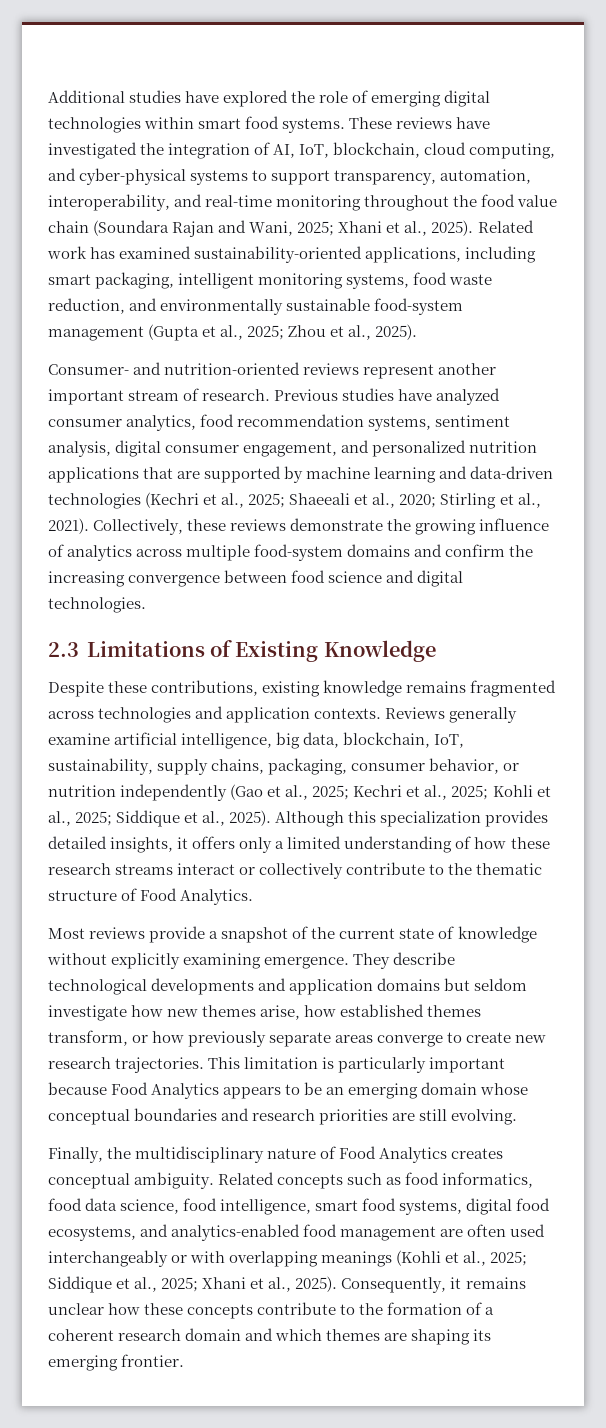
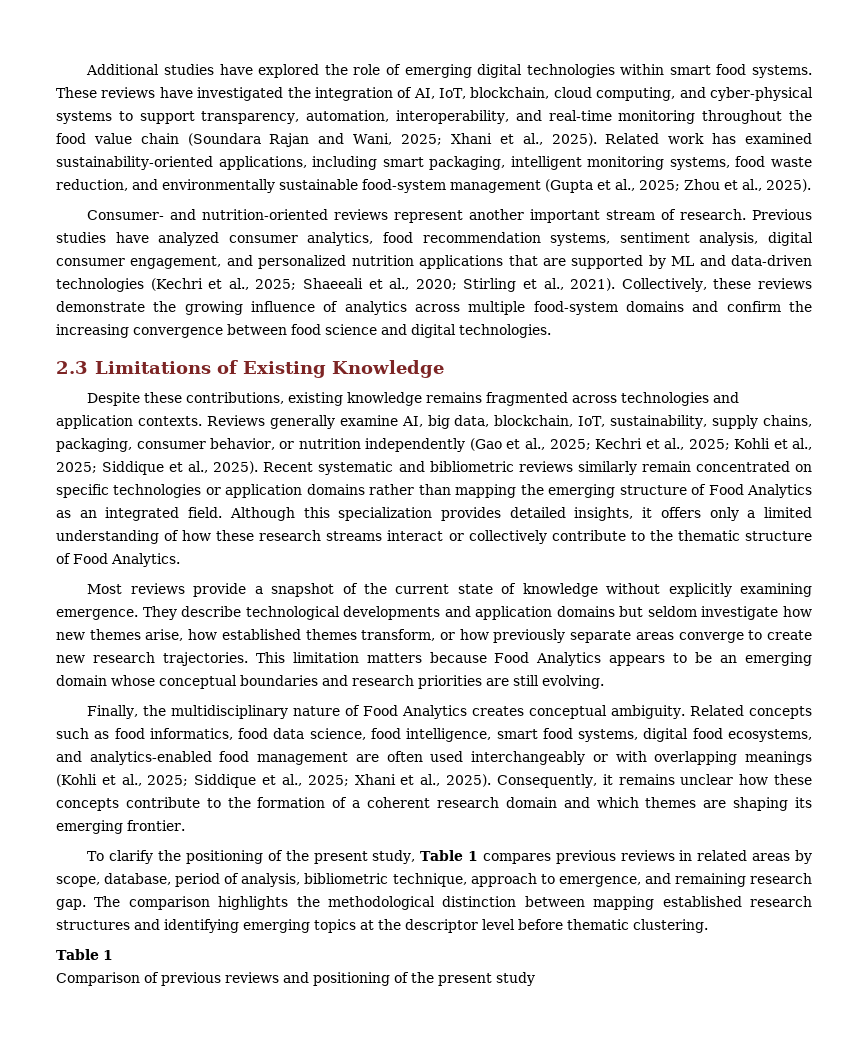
- Previous studies have analyzed consumer analytics, food recommendation systems, sentiment analysis, digital consumer engagement, and personalized nutrition applications that are supported by machine learning and data-driven technologies (Kechri et al., 2025; Shaeeali et al., 2020; Stirling et al., 2021).
+ Previous studies have analyzed consumer analytics, food recommendation systems, sentiment analysis, digital consumer engagement, and personalized nutrition applications that are supported by ML and data-driven technologies (Kechri et al., 2025; Shaeeali et al., 2020; Stirling et al., 2021).
- Reviews generally examine artificial intelligence, big data, blockchain, IoT, sustainability, supply chains, packaging, consumer behavior, or nutrition independently (Gao et al., 2025; Kechri et al., 2025; Kohli et al., 2025; Siddique et al., 2025).
+ Reviews generally examine AI, big data, blockchain, IoT, sustainability, supply chains, packaging, consumer behavior, or nutrition independently (Gao et al., 2025; Kechri et al., 2025; Kohli et al., 2025; Siddique et al., 2025).
+ Recent systematic and bibliometric reviews similarly remain concentrated on specific technologies or application domains rather than mapping the emerging structure of Food Analytics as an integrated field.
- This limitation is particularly important because Food Analytics appears to be an emerging domain whose conceptual boundaries and research priorities are still evolving.
+ This limitation matters because Food Analytics appears to be an emerging domain whose conceptual boundaries and research priorities are still evolving.
+ To clarify the positioning of the present study, Table 1 compares previous reviews in related areas by scope, database, period of analysis, bibliometric technique, approach to emergence, and remaining research gap. The comparison highlights the methodological distinction between mapping established research structures and identifying emerging topics at the descriptor level before thematic clustering.
+ Table 1
+ Comparison of previous reviews and positioning of the present study

